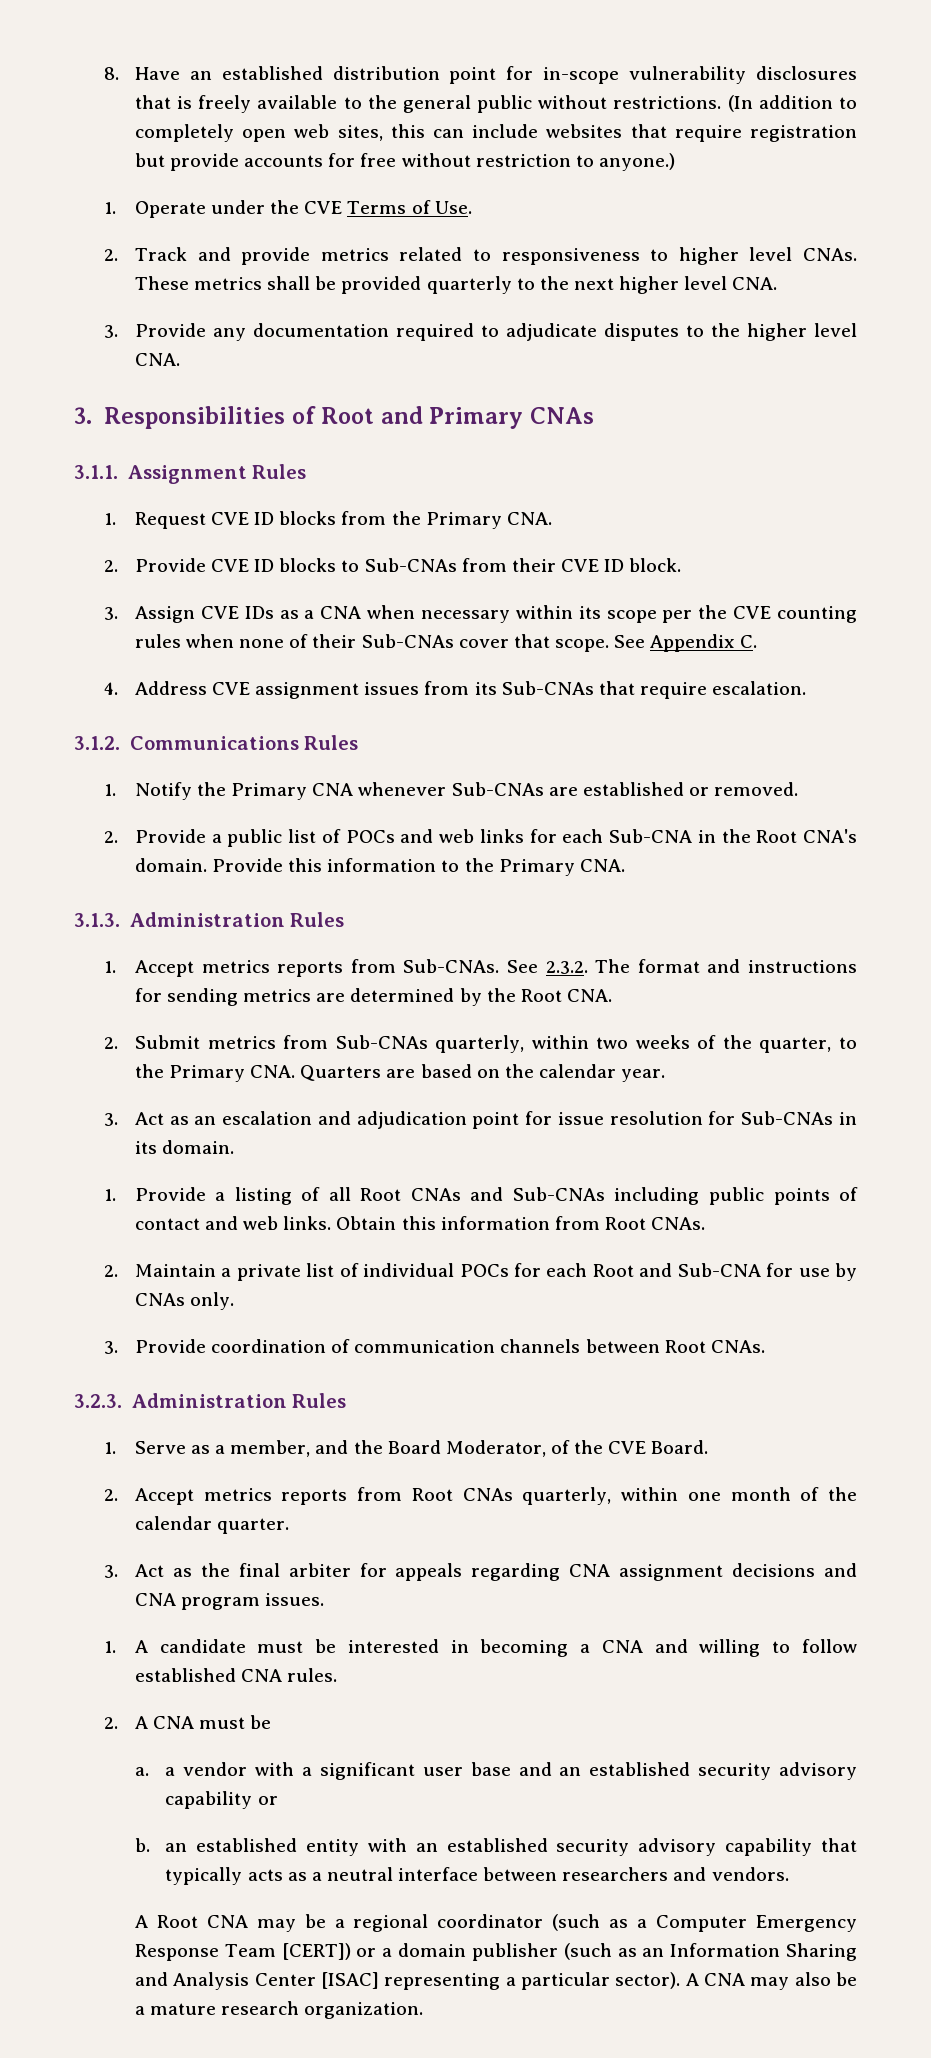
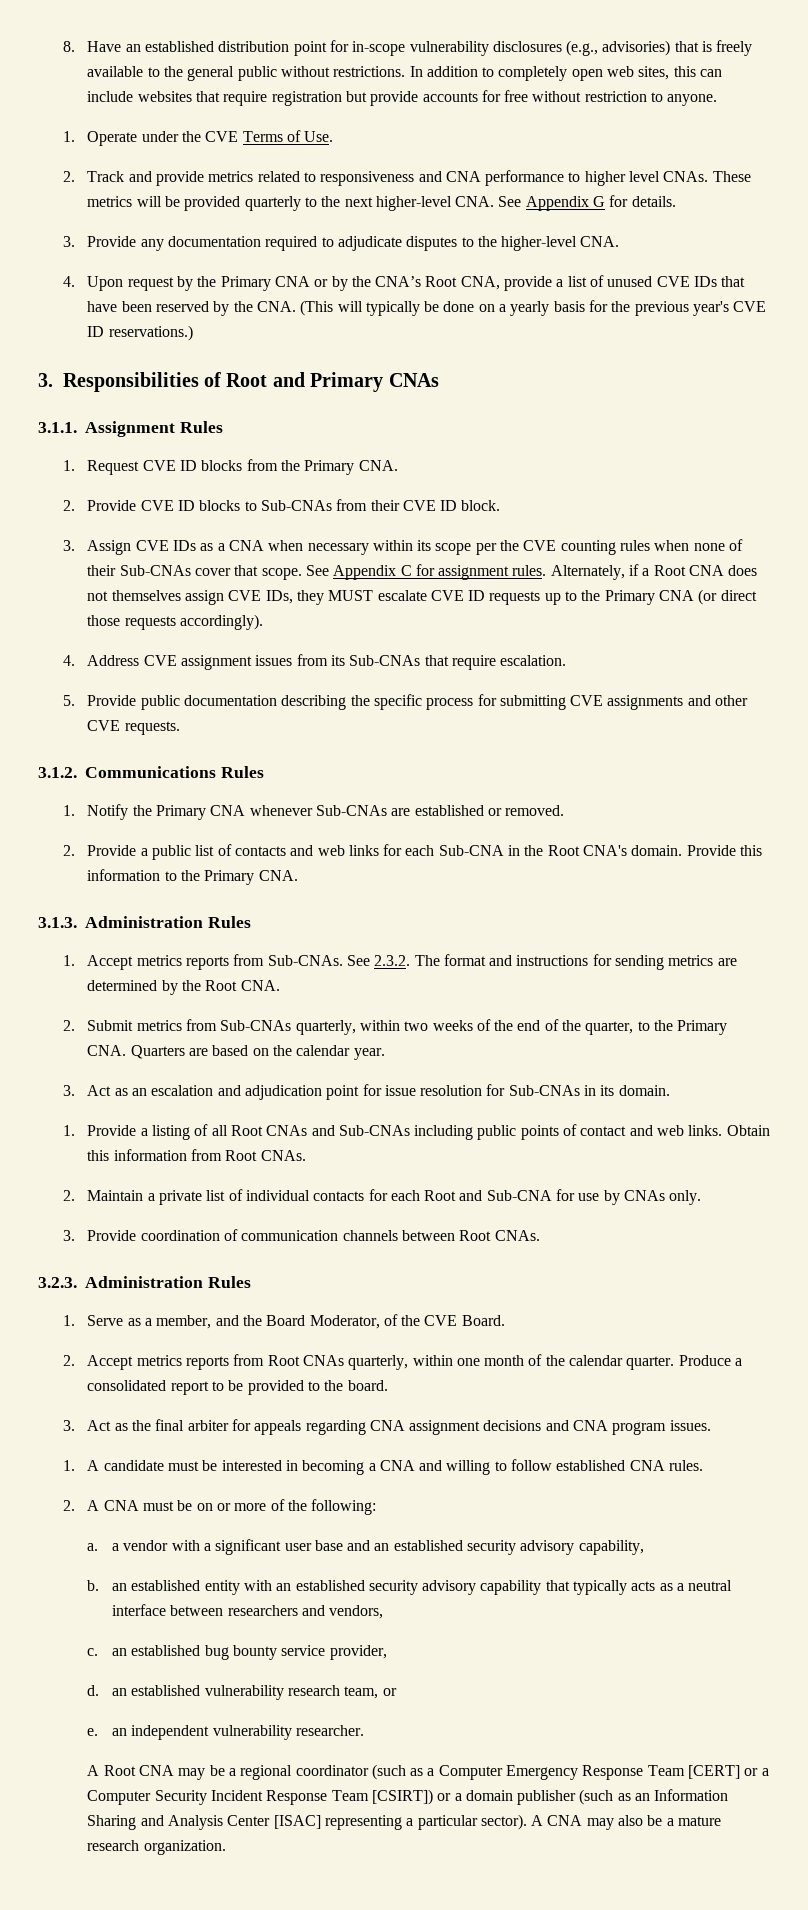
- 8. Have an established distribution point for in-scope vulnerability disclosures that is freely available to the general public without restrictions.
+ 8. Have an established distribution point for in-scope vulnerability disclosures (e.g., advisories) that is freely available to the general public without restrictions.
- (In addition to completely open web sites, this can include websites that require registration but provide accounts for free without restriction to anyone.)
+ In addition to completely open web sites, this can include websites that require registration but provide accounts for free without restriction to anyone.
- 2. Track and provide metrics related to responsiveness to higher level CNAs.
+ 2. Track and provide metrics related to responsiveness and CNA performance to higher level CNAs.
- These metrics shall be provided quarterly to the next higher level CNA.
+ These metrics will be provided quarterly to the next higher-level CNA. See Appendix G for details.
- 3. Provide any documentation required to adjudicate disputes to the higher level CNA.
+ 3. Provide any documentation required to adjudicate disputes to the higher-level CNA.
+ 4. Upon request by the Primary CNA or by the CNA’s Root CNA, provide a list of unused CVE IDs that have been reserved by the CNA. (This will typically be done on a yearly basis for the previous year's CVE ID reservations.)
- See Appendix C.
+ See Appendix C for assignment rules. Alternately, if a Root CNA does not themselves assign CVE IDs, they MUST escalate CVE ID requests up to the Primary CNA (or direct those requests accordingly).
+ 5. Provide public documentation describing the specific process for submitting CVE assignments and other CVE requests.
- 2. Provide a public list of POCs and web links for each Sub-CNA in the Root CNA's domain.
+ 2. Provide a public list of contacts and web links for each Sub-CNA in the Root CNA's domain.
- 2. Submit metrics from Sub-CNAs quarterly, within two weeks of the quarter, to the Primary CNA. Quarters are based on the calendar year.
+ 2. Submit metrics from Sub-CNAs quarterly, within two weeks of the end of the quarter, to the Primary CNA. Quarters are based on the calendar year.
- 2. Maintain a private list of individual POCs for each Root and Sub-CNA for use by CNAs only.
+ 2. Maintain a private list of individual contacts for each Root and Sub-CNA for use by CNAs only.
+ Produce a consolidated report to be provided to the board.
- 2. A CNA must be
+ 2. A CNA must be on or more of the following:
- a. a vendor with a significant user base and an established security advisory capability or
+ a. a vendor with a significant user base and an established security advisory capability,
- b. an established entity with an established security advisory capability that typically acts as a neutral interface between researchers and vendors.
+ b. an established entity with an established security advisory capability that typically acts as a neutral interface between researchers and vendors,
+ c. an established bug bounty service provider,
+ d. an established vulnerability research team, or
+ e. an independent vulnerability researcher.
- A Root CNA may be a regional coordinator (such as a Computer Emergency Response Team [CERT]) or a domain publisher (such as an Information Sharing and Analysis Center [ISAC] representing a particular sector).
+ A Root CNA may be a regional coordinator (such as a Computer Emergency Response Team [CERT] or a Computer Security Incident Response Team [CSIRT]) or a domain publisher (such as an Information Sharing and Analysis Center [ISAC] representing a particular sector).

